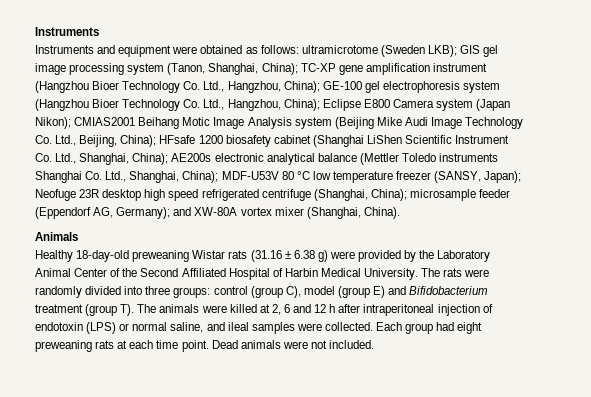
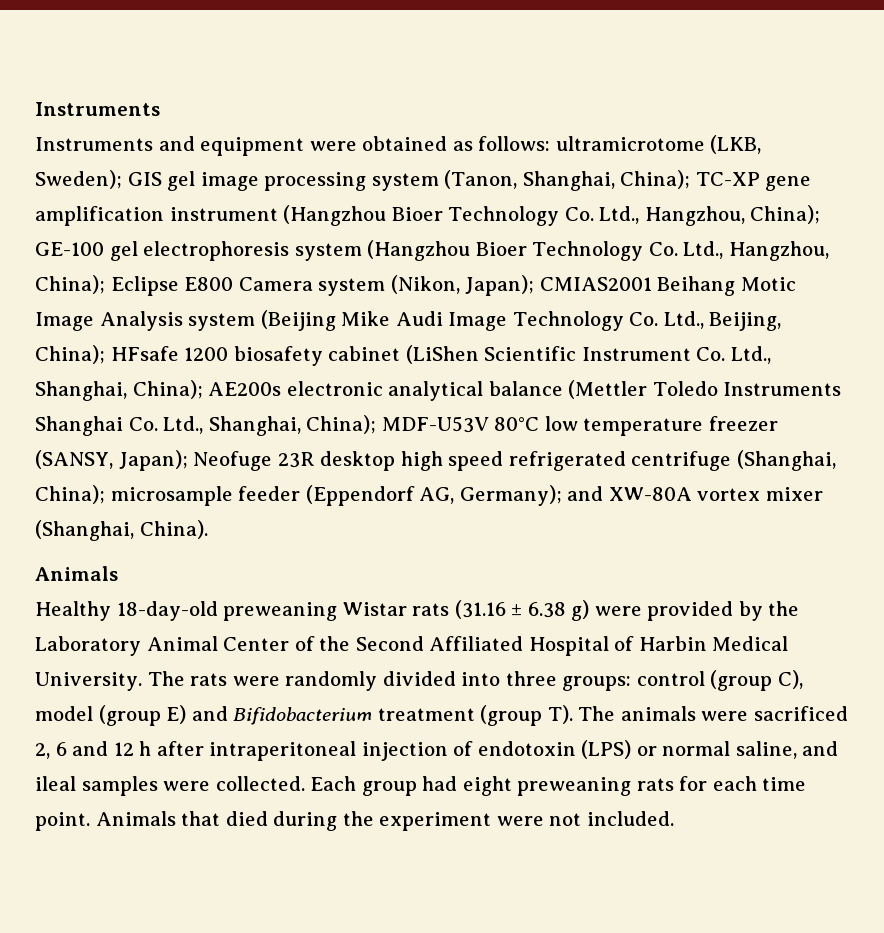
- ultramicrotome (Sweden LKB);
+ ultramicrotome (LKB, Sweden);
- Eclipse E800 Camera system (Japan Nikon);
+ Eclipse E800 Camera system (Nikon, Japan);
- HFsafe 1200 biosafety cabinet (Shanghai LiShen Scientific Instrument Co. Ltd., Shanghai, China);
+ HFsafe 1200 biosafety cabinet (LiShen Scientific Instrument Co. Ltd., Shanghai, China);
- AE200s electronic analytical balance (Mettler Toledo instruments Shanghai Co. Ltd., Shanghai, China);
+ AE200s electronic analytical balance (Mettler Toledo Instruments Shanghai Co. Ltd., Shanghai, China);
- MDF-U53V 80 °C low temperature freezer (SANSY, Japan);
+ MDF-U53V 80°C low temperature freezer (SANSY, Japan);
- The rats were randomly divided into three groups: control (group C), model (group E) and Bifidobacterium treatment (group T). The animals were killed at 2, 6 and 12 h after intraperitoneal injection of endotoxin (LPS) or normal saline, and ileal samples were collected.
+ The rats were randomly divided into three groups: control (group C), model (group E) and Bifidobacterium treatment (group T). The animals were sacrificed 2, 6 and 12 h after intraperitoneal injection of endotoxin (LPS) or normal saline, and ileal samples were collected.
- Each group had eight preweaning rats at each time point.
+ Each group had eight preweaning rats for each time point.
- Dead animals were not included.
+ Animals that died during the experiment were not included.

